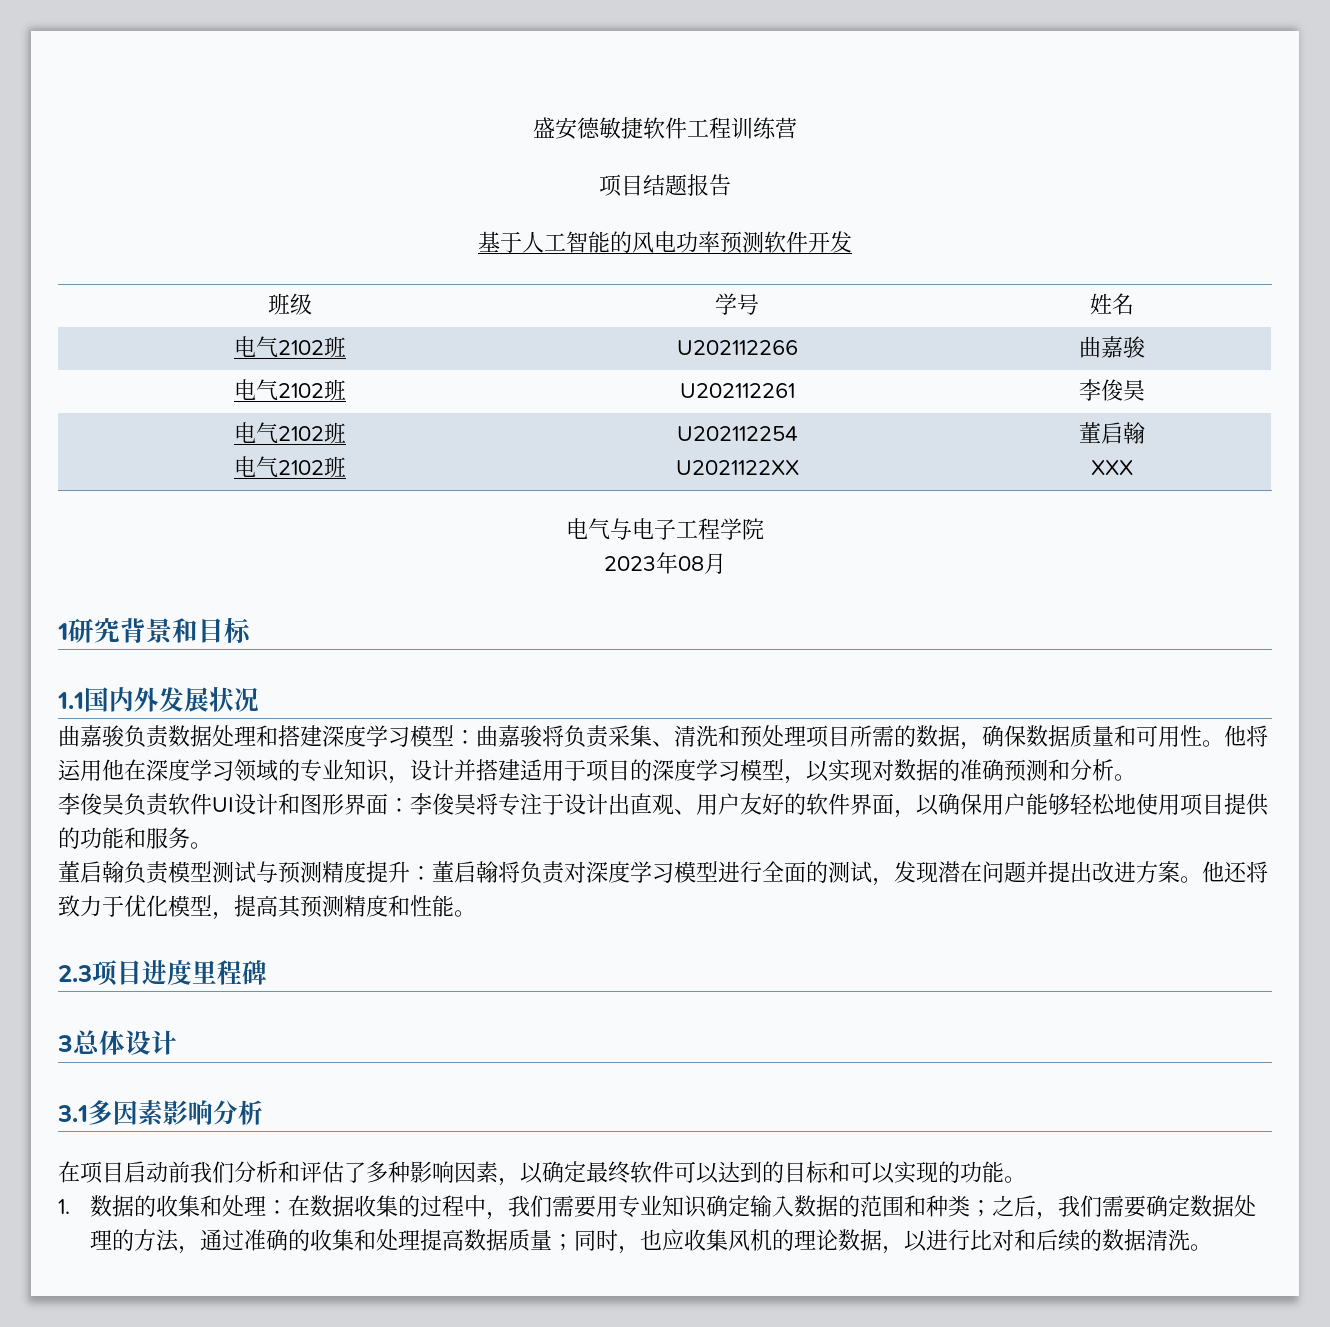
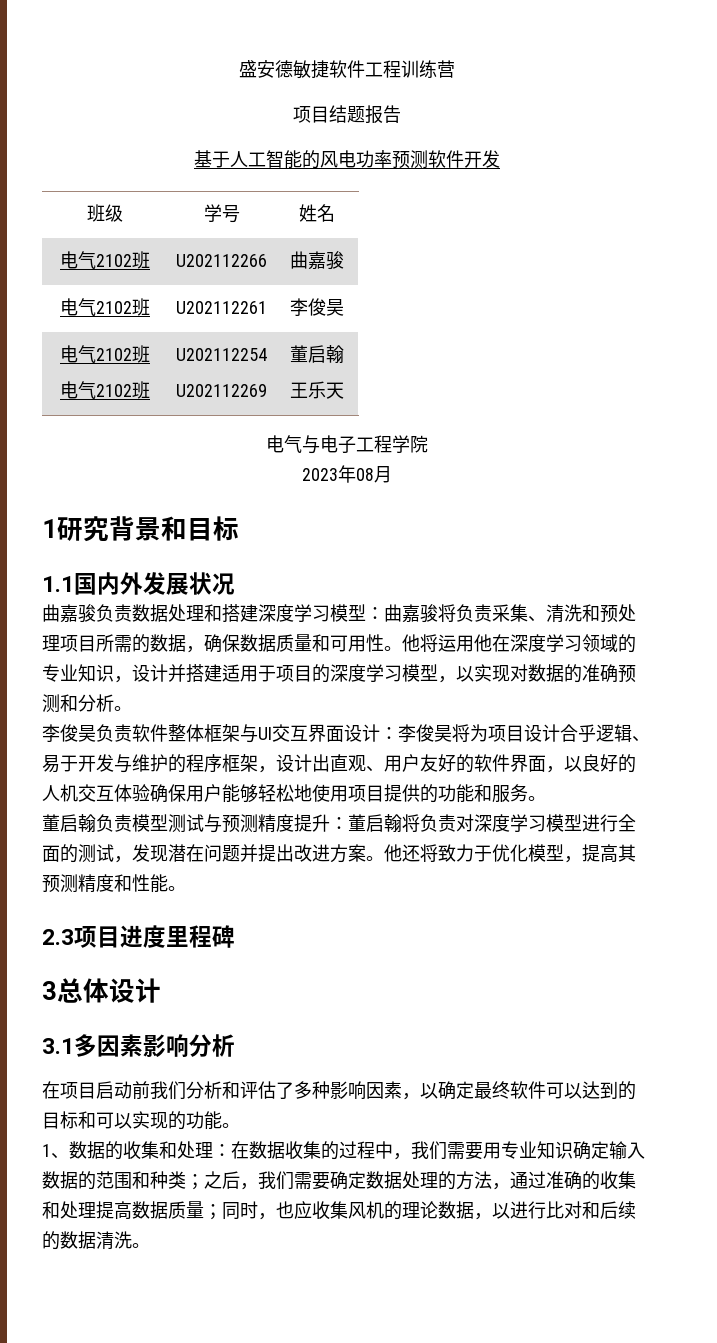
  电气2102班 | U202112261 | 李俊昊
  电气2102班
  电气2102班 | U202112254
- U2021122XX | 董启翰
- XXX
+ U202112269 | 董启翰
+ 王乐天
- 李俊昊负责软件UI设计和图形界面：李俊昊将专注于设计出直观、用户友好的软件界面，以确保用户能够轻松地使用项目提供的功能和服务。
+ 李俊昊负责软件整体框架与UI交互界面设计：李俊昊将为项目设计合乎逻辑、易于开发与维护的程序框架，设计出直观、用户友好的软件界面，以良好的人机交互体验确保用户能够轻松地使用项目提供的功能和服务。
- 1.数据的收集和处理：在数据收集的过程中，我们需要用专业知识确定输入数据的范围和种类；之后，我们需要确定数据处理的方法，通过准确的收集和处理提高数据质量；同时，也应收集风机的理论数据，以进行比对和后续的数据清洗。
+ 1、数据的收集和处理：在数据收集的过程中，我们需要用专业知识确定输入数据的范围和种类；之后，我们需要确定数据处理的方法，通过准确的收集和处理提高数据质量；同时，也应收集风机的理论数据，以进行比对和后续的数据清洗。

